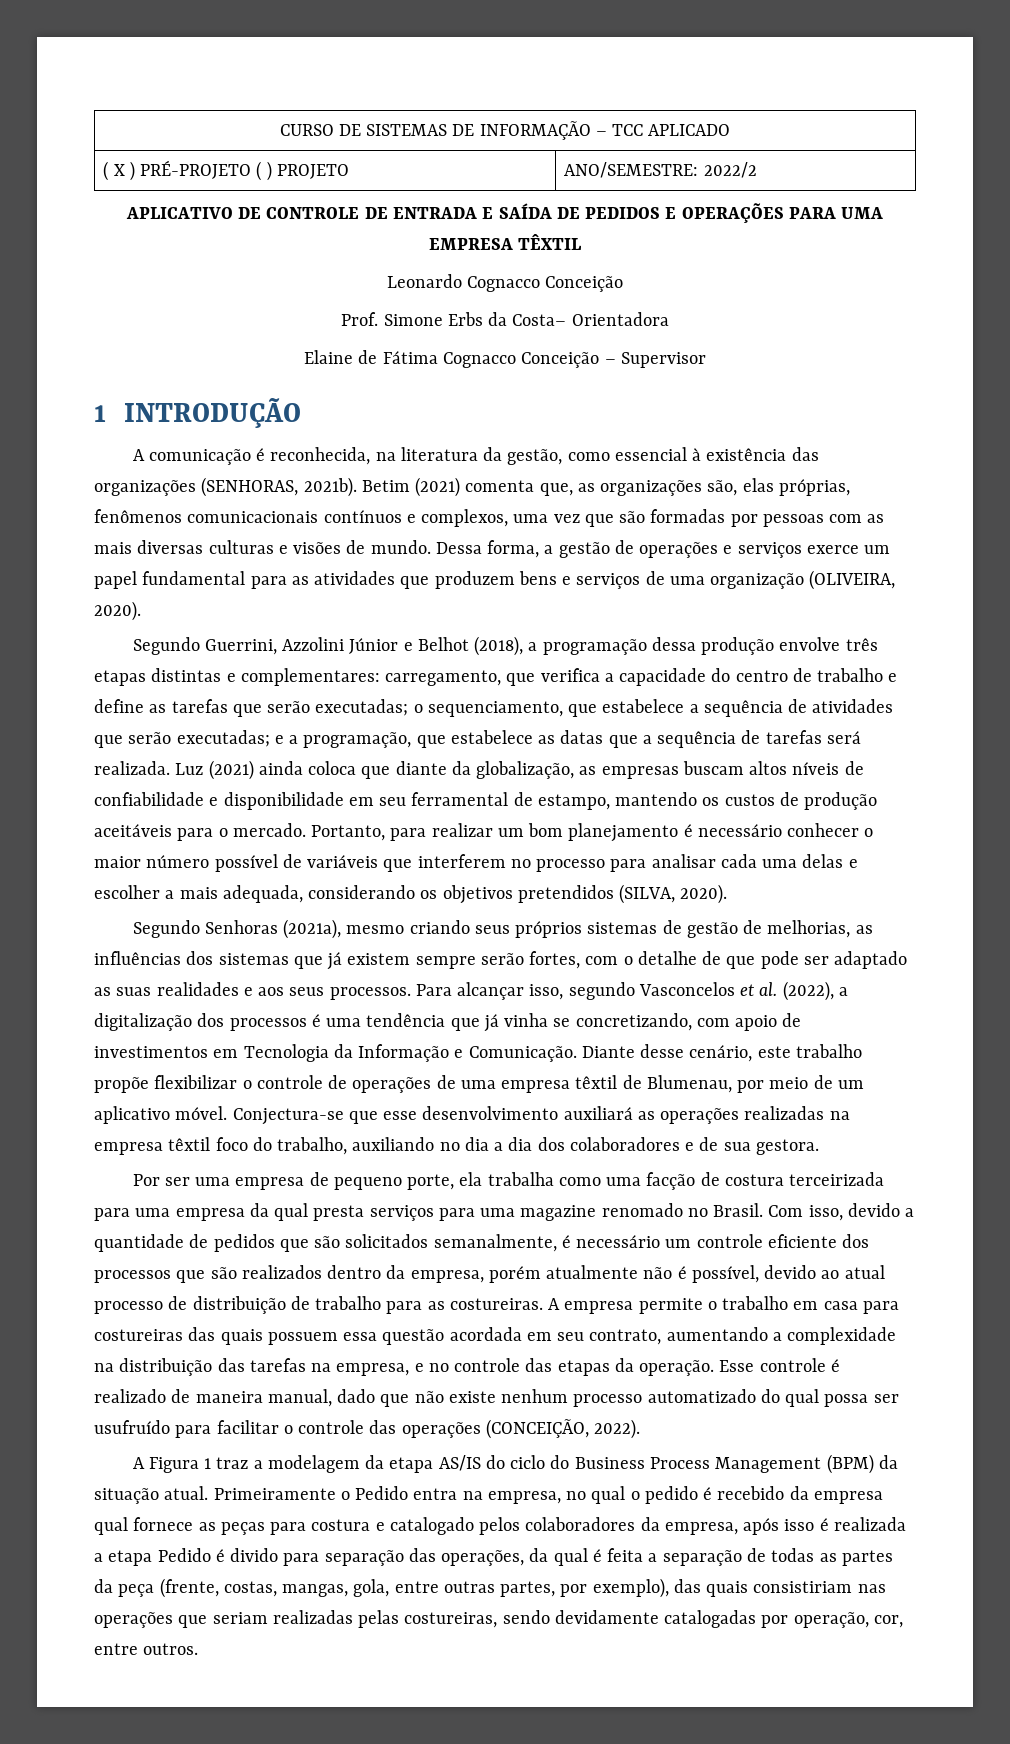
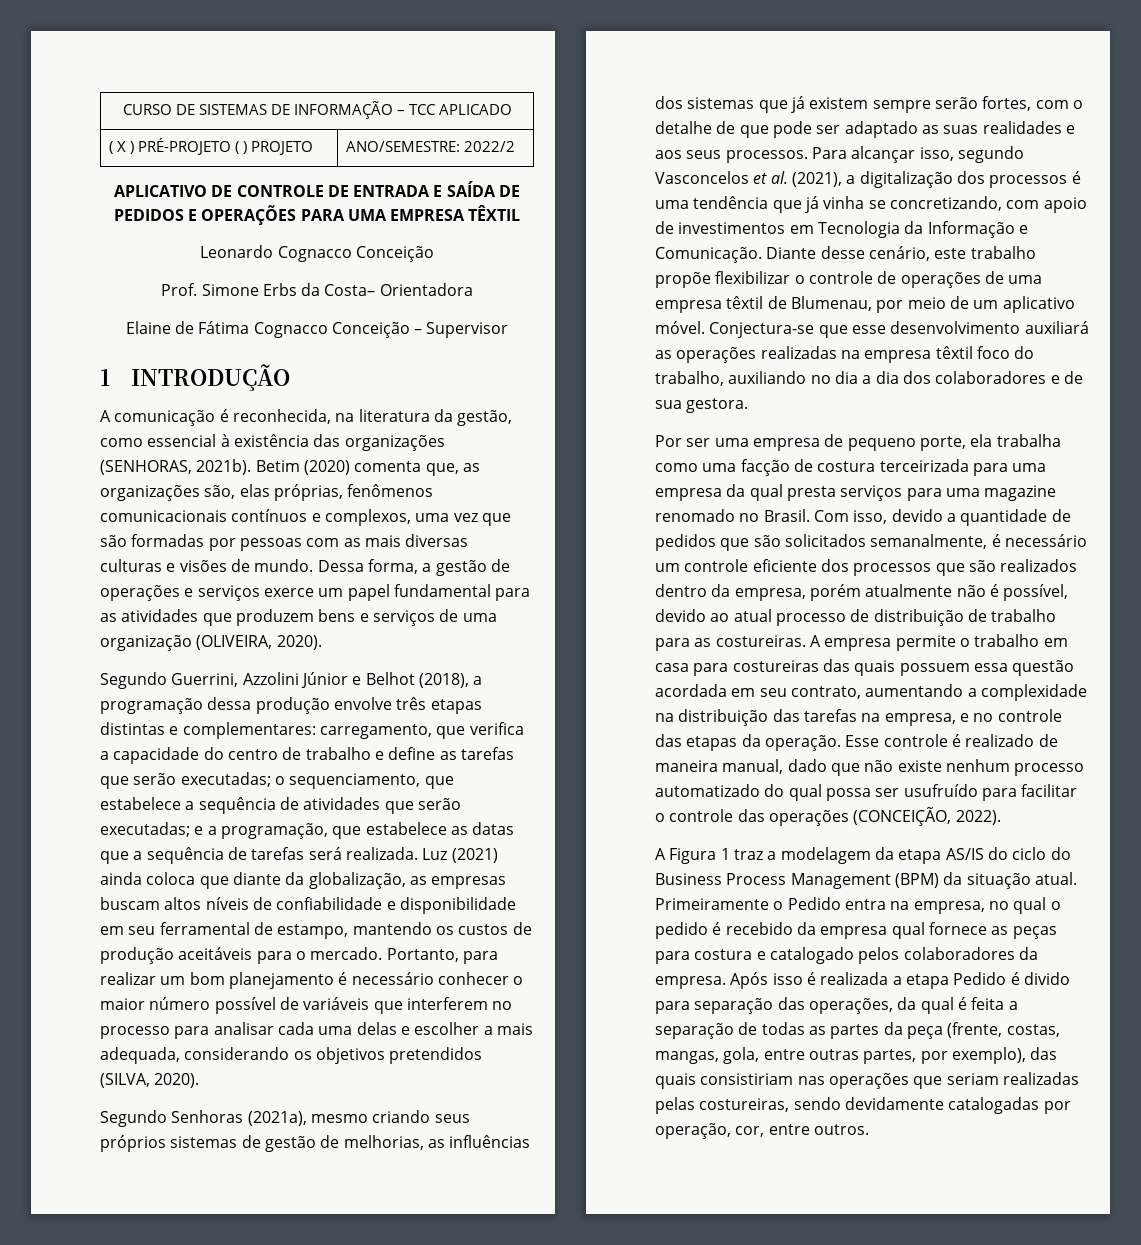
- Betim (2021) comenta que, as organizações são, elas próprias, fenômenos comunicacionais contínuos e complexos, uma vez que são formadas por pessoas com as mais diversas culturas e visões de mundo.
+ Betim (2020) comenta que, as organizações são, elas próprias, fenômenos comunicacionais contínuos e complexos, uma vez que são formadas por pessoas com as mais diversas culturas e visões de mundo.
- Para alcançar isso, segundo Vasconcelos et al. (2022), a digitalização dos processos é uma tendência que já vinha se concretizando, com apoio de investimentos em Tecnologia da Informação e Comunicação.
+ Para alcançar isso, segundo Vasconcelos et al. (2021), a digitalização dos processos é uma tendência que já vinha se concretizando, com apoio de investimentos em Tecnologia da Informação e Comunicação.
- Primeiramente o Pedido entra na empresa, no qual o pedido é recebido da empresa qual fornece as peças para costura e catalogado pelos colaboradores da empresa, após isso é realizada a etapa Pedido é divido para separação das operações, da qual é feita a separação de todas as partes da peça (frente, costas, mangas, gola, entre outras partes, por exemplo), das quais consistiriam nas operações que seriam realizadas pelas costureiras, sendo devidamente catalogadas por operação, cor, entre outros.
+ Primeiramente o Pedido entra na empresa, no qual o pedido é recebido da empresa qual fornece as peças para costura e catalogado pelos colaboradores da empresa. Após isso é realizada a etapa Pedido é divido para separação das operações, da qual é feita a separação de todas as partes da peça (frente, costas, mangas, gola, entre outras partes, por exemplo), das quais consistiriam nas operações que seriam realizadas pelas costureiras, sendo devidamente catalogadas por operação, cor, entre outros.

